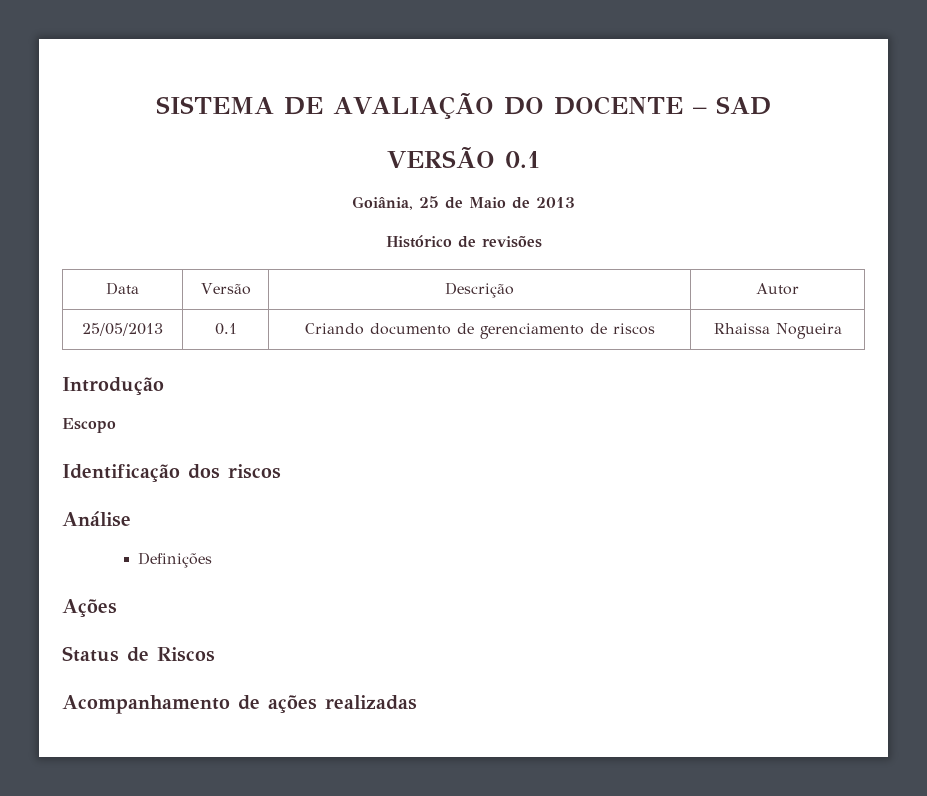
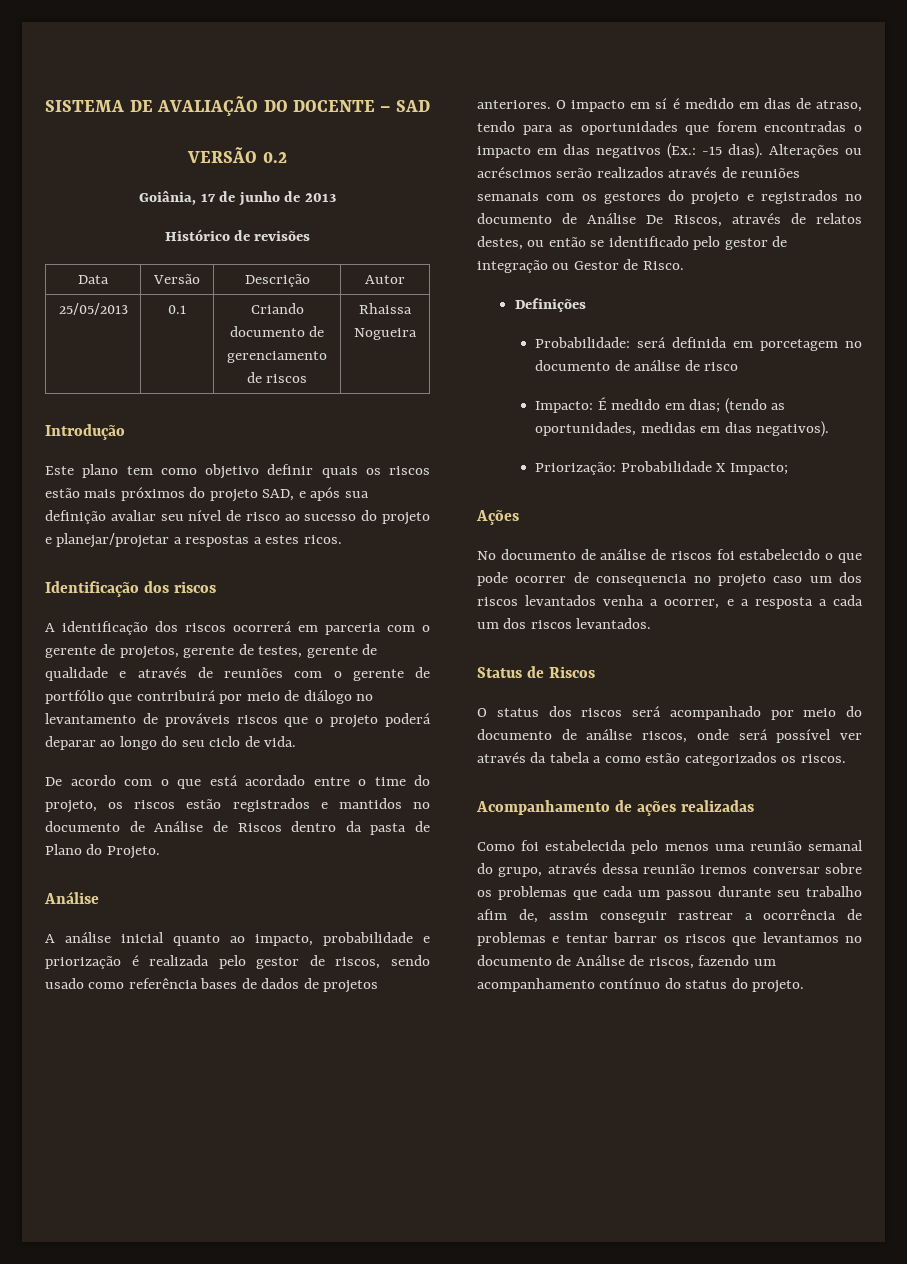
- VERSÃO 0.1
+ VERSÃO 0.2
- Goiânia, 25 de Maio de 2013
+ Goiânia, 17 de junho de 2013
- Escopo
+ Este plano tem como objetivo definir quais os riscos estão mais próximos do projeto SAD, e após sua definição avaliar seu nível de risco ao sucesso do projeto e planejar/projetar a respostas a estes ricos.
  Identificação dos riscos
+ A identificação dos riscos ocorrerá em parceria com o gerente de projetos, gerente de testes, gerente de qualidade e através de reuniões com o gerente de portfólio que contribuirá por meio de diálogo no levantamento de prováveis riscos que o projeto poderá deparar ao longo do seu ciclo de vida.
+ De acordo com o que está acordado entre o time do projeto, os riscos estão registrados e mantidos no documento de Análise de Riscos dentro da pasta de Plano do Projeto.
  Análise
+ A análise inicial quanto ao impacto, probabilidade e priorização é realizada pelo gestor de riscos, sendo usado como referência bases de dados de projetos anteriores. O impacto em sí é medido em dias de atraso, tendo para as oportunidades que forem encontradas o impacto em dias negativos (Ex.: -15 dias). Alterações ou acréscimos serão realizados através de reuniões semanais com os gestores do projeto e registrados no documento de Análise De Riscos, através de relatos destes, ou então se identificado pelo gestor de integração ou Gestor de Risco.
  Definições
+ Probabilidade: será definida em porcetagem no documento de análise de risco
+ Impacto: É medido em dias; (tendo as oportunidades, medidas em dias negativos).
+ Priorização: Probabilidade X Impacto;
  Ações
+ No documento de análise de riscos foi estabelecido o que pode ocorrer de consequencia no projeto caso um dos riscos levantados venha a ocorrer, e a resposta a cada um dos riscos levantados.
  Status de Riscos
+ O status dos riscos será acompanhado por meio do documento de análise riscos, onde será possível ver através da tabela a como estão categorizados os riscos.
  Acompanhamento de ações realizadas
+ Como foi estabelecida pelo menos uma reunião semanal do grupo, através dessa reunião iremos conversar sobre os problemas que cada um passou durante seu trabalho afim de, assim conseguir rastrear a ocorrência de problemas e tentar barrar os riscos que levantamos no documento de Análise de riscos, fazendo um acompanhamento contínuo do status do projeto.

